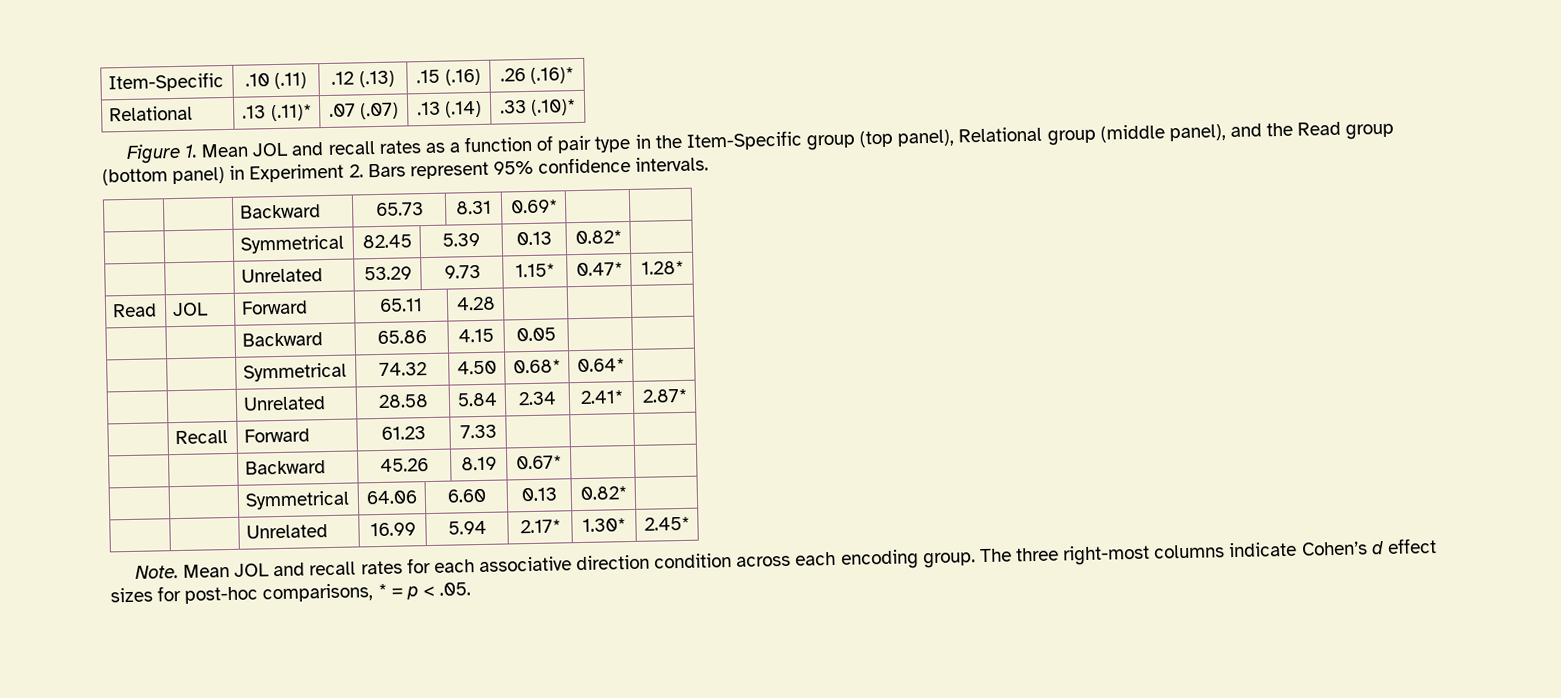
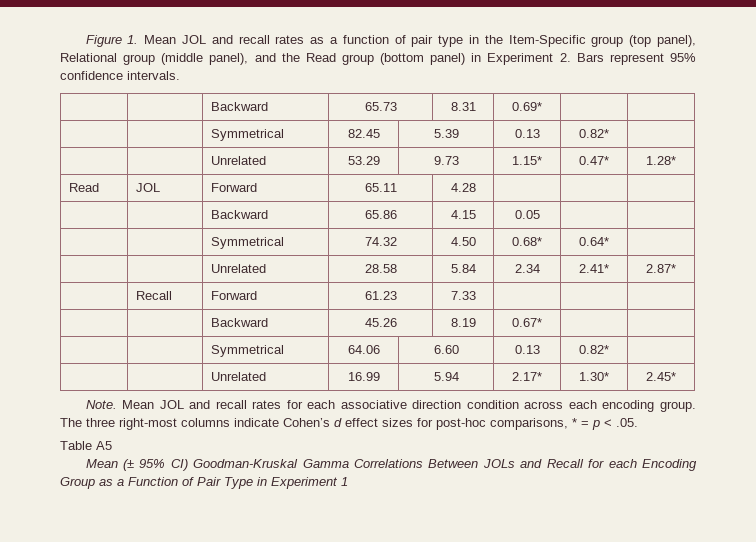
- Item-Specific | .10 (.11) | .12 (.13) | .15 (.16) | .26 (.16)*
- Relational | .13 (.11)* | .07 (.07) | .13 (.14) | .33 (.10)*
+ Table A5
+ Mean (± 95% CI) Goodman-Kruskal Gamma Correlations Between JOLs and Recall for each Encoding Group as a Function of Pair Type in Experiment 1

